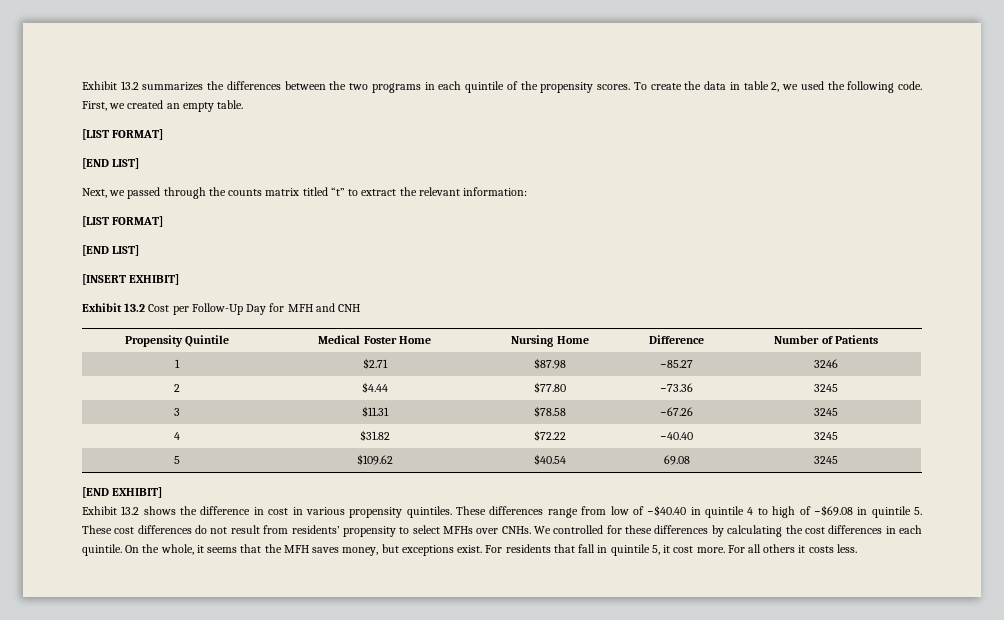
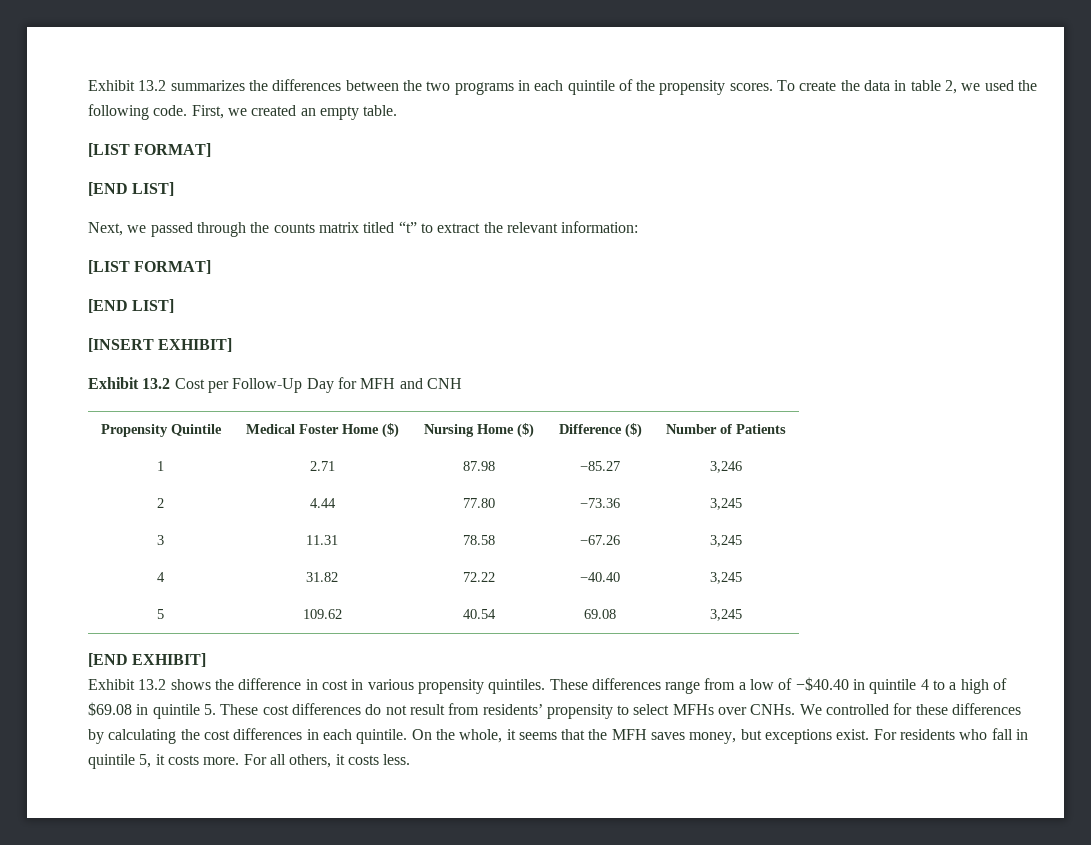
- Propensity Quintile | Medical Foster Home | Nursing Home | Difference | Number of Patients
+ Propensity Quintile | Medical Foster Home ($) | Nursing Home ($) | Difference ($) | Number of Patients
- 1 | $2.71 | $87.98 | −85.27 | 3246
+ 1 | 2.71 | 87.98 | −85.27 | 3,246
- 2 | $4.44 | $77.80 | −73.36 | 3245
+ 2 | 4.44 | 77.80 | −73.36 | 3,245
- 3 | $11.31 | $78.58 | −67.26 | 3245
+ 3 | 11.31 | 78.58 | −67.26 | 3,245
- 4 | $31.82 | $72.22 | −40.40 | 3245
+ 4 | 31.82 | 72.22 | −40.40 | 3,245
- 5 | $109.62 | $40.54 | 69.08 | 3245
+ 5 | 109.62 | 40.54 | 69.08 | 3,245
- These differences range from low of −$40.40 in quintile 4 to high of −$69.08 in quintile 5. These cost differences do not result from residents’ propensity to select MFHs over CNHs.
+ These differences range from a low of −$40.40 in quintile 4 to a high of $69.08 in quintile 5. These cost differences do not result from residents’ propensity to select MFHs over CNHs.
- For residents that fall in quintile 5, it cost more.
+ For residents who fall in quintile 5, it costs more.
- For all others it costs less.
+ For all others, it costs less.

